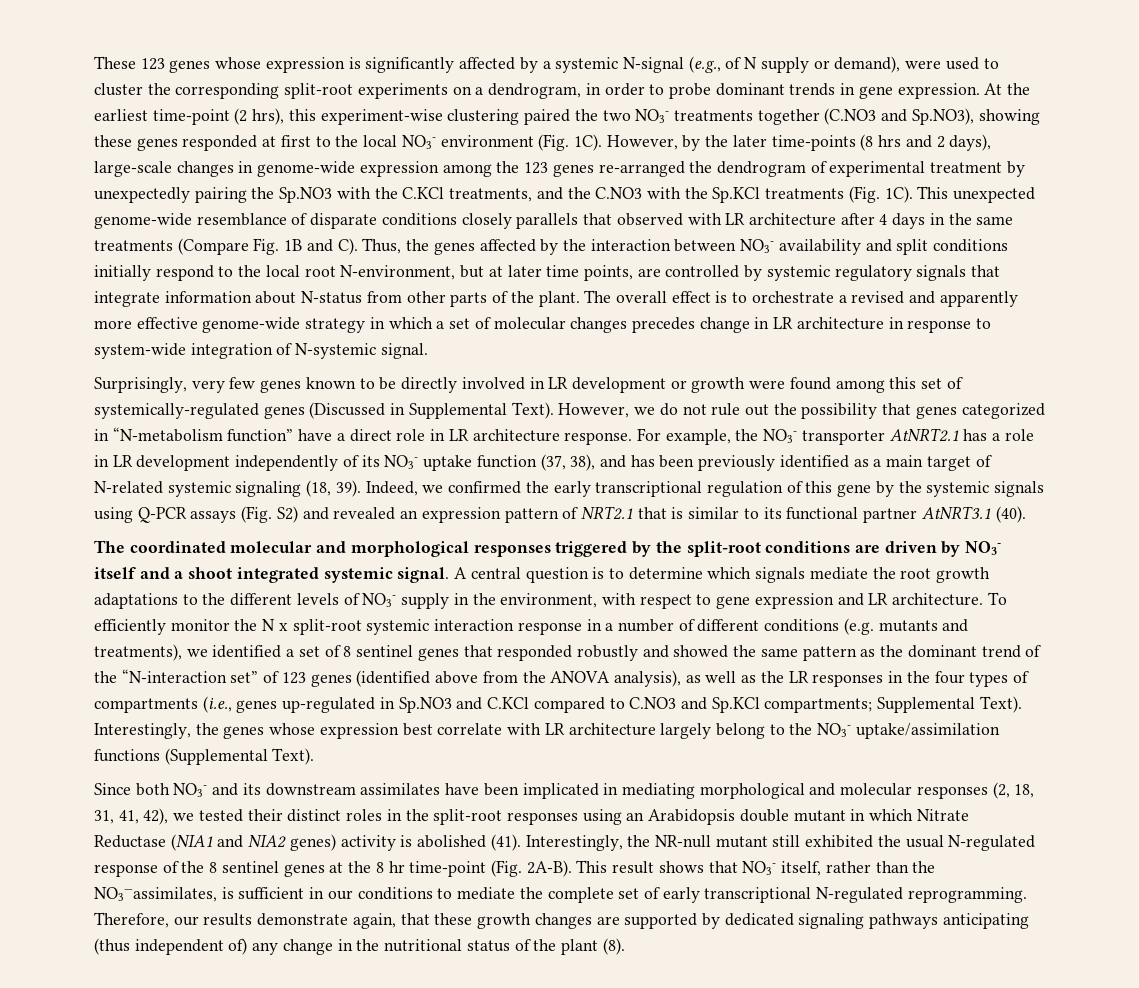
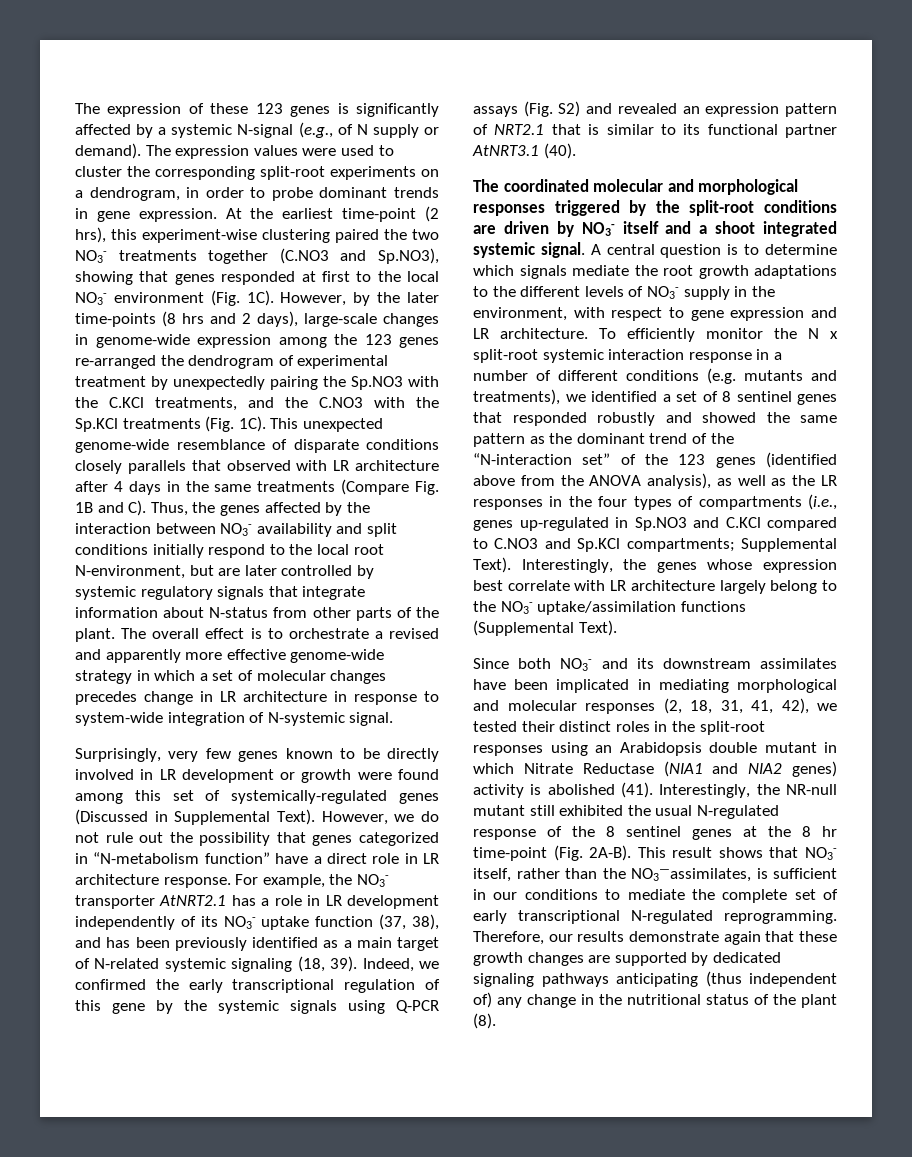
- These 123 genes whose expression is significantly affected by a systemic N-signal (e.g., of N supply or demand), were used to cluster the corresponding split-root experiments on a dendrogram, in order to probe dominant trends in gene expression.
+ The expression of these 123 genes is significantly affected by a systemic N-signal (e.g., of N supply or demand). The expression values were used to cluster the corresponding split-root experiments on a dendrogram, in order to probe dominant trends in gene expression.
- At the earliest time-point (2 hrs), this experiment-wise clustering paired the two NO3- treatments together (C.NO3 and Sp.NO3), showing these genes responded at first to the local NO3- environment (Fig. 1C).
+ At the earliest time-point (2 hrs), this experiment-wise clustering paired the two NO3- treatments together (C.NO3 and Sp.NO3), showing that genes responded at first to the local NO3- environment (Fig. 1C).
- This unexpected genome-wide resemblance of disparate conditions closely parallels that observed with LR architecture after 4 days in the same treatments (Compare Fig. 1B and C). Thus, the genes affected by the interaction between NO3- availability and split conditions initially respond to the local root N-environment, but at later time points, are controlled by systemic regulatory signals that integrate information about N-status from other parts of the plant.
+ This unexpected genome-wide resemblance of disparate conditions closely parallels that observed with LR architecture after 4 days in the same treatments (Compare Fig. 1B and C). Thus, the genes affected by the interaction between NO3- availability and split conditions initially respond to the local root N-environment, but are later controlled by systemic regulatory signals that integrate information about N-status from other parts of the plant.
- To efficiently monitor the N x split-root systemic interaction response in a number of different conditions (e.g. mutants and treatments), we identified a set of 8 sentinel genes that responded robustly and showed the same pattern as the dominant trend of the “N-interaction set” of 123 genes (identified above from the ANOVA analysis), as well as the LR responses in the four types of compartments (i.e., genes up-regulated in Sp.NO3 and C.KCl compared to C.NO3 and Sp.KCl compartments;
+ To efficiently monitor the N x split-root systemic interaction response in a number of different conditions (e.g. mutants and treatments), we identified a set of 8 sentinel genes that responded robustly and showed the same pattern as the dominant trend of the “N-interaction set” of the 123 genes (identified above from the ANOVA analysis), as well as the LR responses in the four types of compartments (i.e., genes up-regulated in Sp.NO3 and C.KCl compared to C.NO3 and Sp.KCl compartments;
- Therefore, our results demonstrate again, that these growth changes are supported by dedicated signaling pathways anticipating (thus independent of) any change in the nutritional status of the plant (8).
+ Therefore, our results demonstrate again that these growth changes are supported by dedicated signaling pathways anticipating (thus independent of) any change in the nutritional status of the plant (8).

